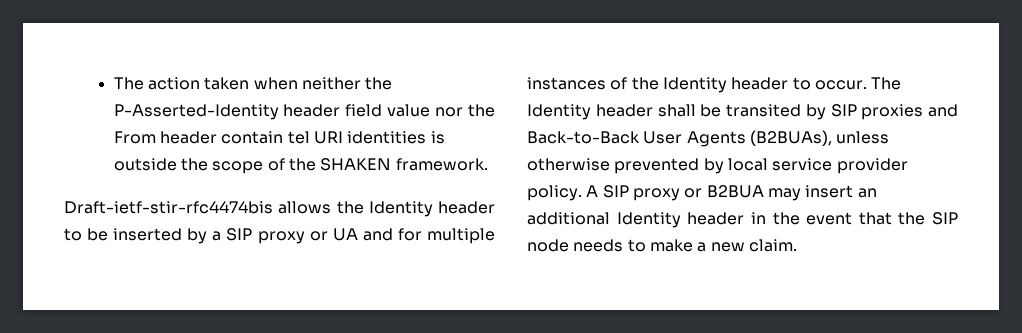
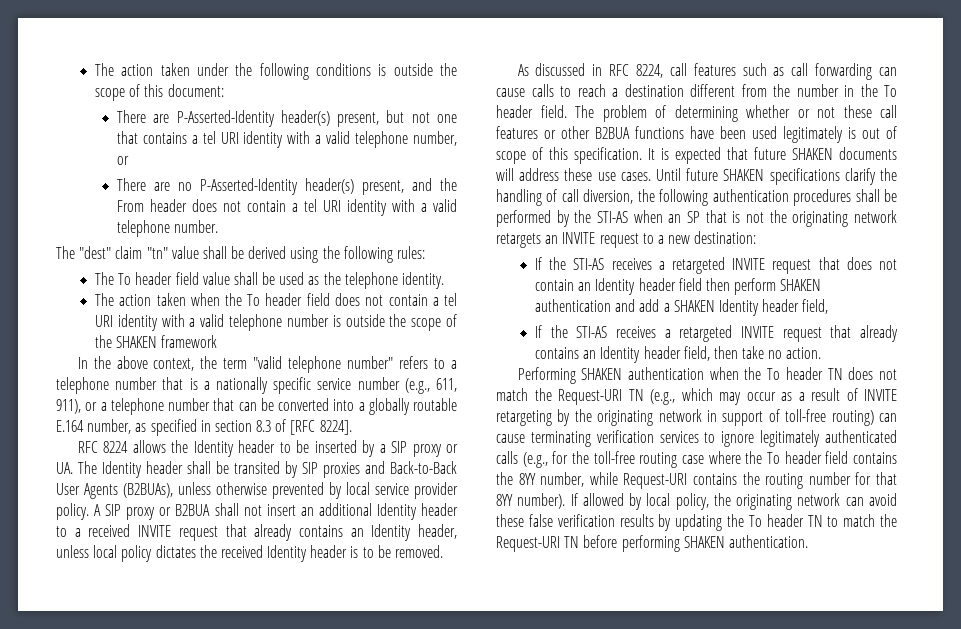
- The action taken when neither the P-Asserted-Identity header field value nor the From header contain tel URI identities is outside the scope of the SHAKEN framework.
- Draft-ietf-stir-rfc4474bis allows the Identity header to be inserted by a SIP proxy or UA and for multiple instances of the Identity header to occur. The Identity header shall be transited by SIP proxies and Back-to-Back User Agents (B2BUAs), unless otherwise prevented by local service provider policy.
+ The action taken under the following conditions is outside the scope of this document:
+ There are P-Asserted-Identity header(s) present, but not one that contains a tel URI identity with a valid telephone number, or
+ There are no P-Asserted-Identity header(s) present, and the From header does not contain a tel URI identity with a valid telephone number.
+ The "dest" claim "tn" value shall be derived using the following rules:
+ The To header field value shall be used as the telephone identity.
+ The action taken when the To header field does not contain a tel URI identity with a valid telephone number is outside the scope of the SHAKEN framework
+ In the above context, the term "valid telephone number" refers to a telephone number that is a nationally specific service number (e.g., 611, 911), or a telephone number that can be converted into a globally routable E.164 number, as specified in section 8.3 of [RFC 8224].
+ RFC 8224 allows the Identity header to be inserted by a SIP proxy or UA. The Identity header shall be transited by SIP proxies and Back-to-Back User Agents (B2BUAs), unless otherwise prevented by local service provider policy.
- A SIP proxy or B2BUA may insert an additional Identity header in the event that the SIP node needs to make a new claim.
+ A SIP proxy or B2BUA shall not insert an additional Identity header to a received INVITE request that already contains an Identity header, unless local policy dictates the received Identity header is to be removed.
+ As discussed in RFC 8224, call features such as call forwarding can cause calls to reach a destination different from the number in the To header field. The problem of determining whether or not these call features or other B2BUA functions have been used legitimately is out of scope of this specification. It is expected that future SHAKEN documents will address these use cases. Until future SHAKEN specifications clarify the handling of call diversion, the following authentication procedures shall be performed by the STI-AS when an SP that is not the originating network retargets an INVITE request to a new destination:
+ If the STI-AS receives a retargeted INVITE request that does not contain an Identity header field then perform SHAKEN authentication and add a SHAKEN Identity header field,
+ If the STI-AS receives a retargeted INVITE request that already contains an Identity header field, then take no action.
+ Performing SHAKEN authentication when the To header TN does not match the Request-URI TN (e.g., which may occur as a result of INVITE retargeting by the originating network in support of toll-free routing) can cause terminating verification services to ignore legitimately authenticated calls (e.g., for the toll-free routing case where the To header field contains the 8YY number, while Request-URI contains the routing number for that 8YY number). If allowed by local policy, the originating network can avoid these false verification results by updating the To header TN to match the Request-URI TN before performing SHAKEN authentication.

